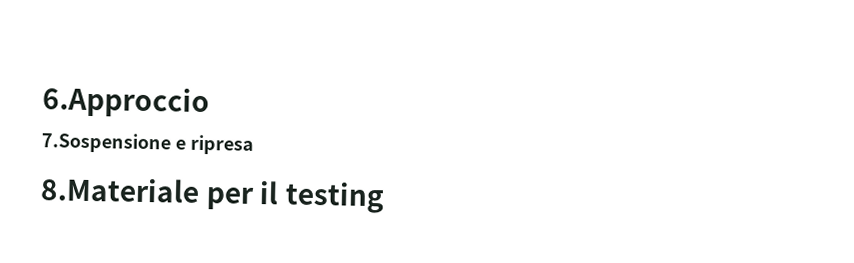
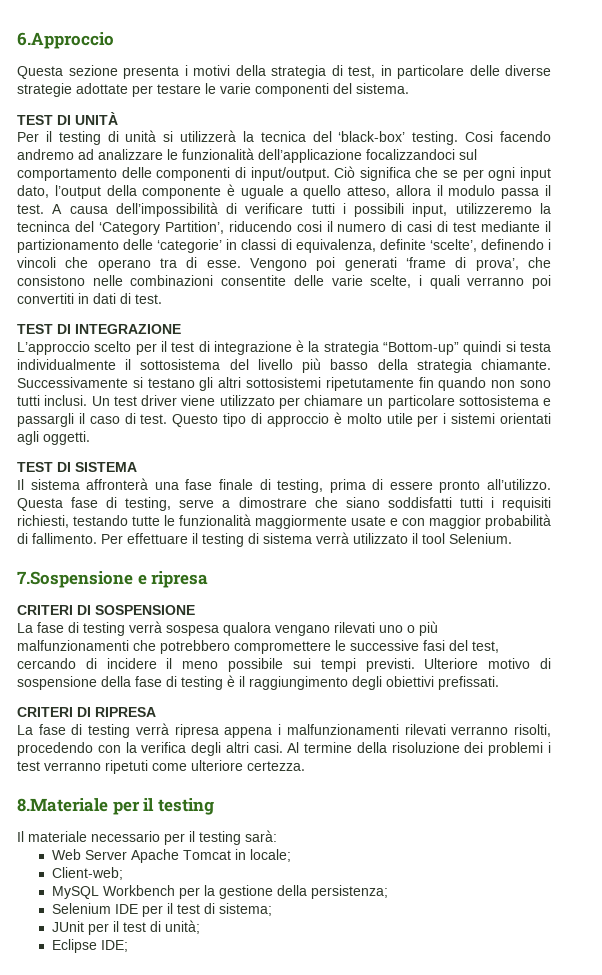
+ Questa sezione presenta i motivi della strategia di test, in particolare delle diverse strategie adottate per testare le varie componenti del sistema.
+ TEST DI UNITÀ
+ Per il testing di unità si utilizzerà la tecnica del ‘black-box’ testing. Cosi facendo andremo ad analizzare le funzionalità dell’applicazione focalizzandoci sul comportamento delle componenti di input/output. Ciò significa che se per ogni input dato, l’output della componente è uguale a quello atteso, allora il modulo passa il test. A causa dell’impossibilità di verificare tutti i possibili input, utilizzeremo la tecninca del ‘Category Partition’, riducendo cosi il numero di casi di test mediante il partizionamento delle ‘categorie’ in classi di equivalenza, definite ‘scelte’, definendo i vincoli che operano tra di esse. Vengono poi generati ‘frame di prova’, che consistono nelle combinazioni consentite delle varie scelte, i quali verranno poi convertiti in dati di test.
+ TEST DI INTEGRAZIONE
+ L’approccio scelto per il test di integrazione è la strategia “Bottom-up” quindi si testa individualmente il sottosistema del livello più basso della strategia chiamante. Successivamente si testano gli altri sottosistemi ripetutamente fin quando non sono tutti inclusi. Un test driver viene utilizzato per chiamare un particolare sottosistema e passargli il caso di test. Questo tipo di approccio è molto utile per i sistemi orientati agli oggetti.
+ TEST DI SISTEMA
+ Il sistema affronterà una fase finale di testing, prima di essere pronto all’utilizzo. Questa fase di testing, serve a dimostrare che siano soddisfatti tutti i requisiti richiesti, testando tutte le funzionalità maggiormente usate e con maggior probabilità di fallimento. Per effettuare il testing di sistema verrà utilizzato il tool Selenium.
  7.Sospensione e ripresa
+ CRITERI DI SOSPENSIONE
+ La fase di testing verrà sospesa qualora vengano rilevati uno o più malfunzionamenti che potrebbero compromettere le successive fasi del test, cercando di incidere il meno possibile sui tempi previsti. Ulteriore motivo di sospensione della fase di testing è il raggiungimento degli obiettivi prefissati.
+ CRITERI DI RIPRESA
+ La fase di testing verrà ripresa appena i malfunzionamenti rilevati verranno risolti, procedendo con la verifica degli altri casi. Al termine della risoluzione dei problemi i test verranno ripetuti come ulteriore certezza.
  8.Materiale per il testing
+ Il materiale necessario per il testing sarà:
+ Web Server Apache Tomcat in locale;
+ Client-web;
+ MySQL Workbench per la gestione della persistenza;
+ Selenium IDE per il test di sistema;
+ JUnit per il test di unità;
+ Eclipse IDE;

